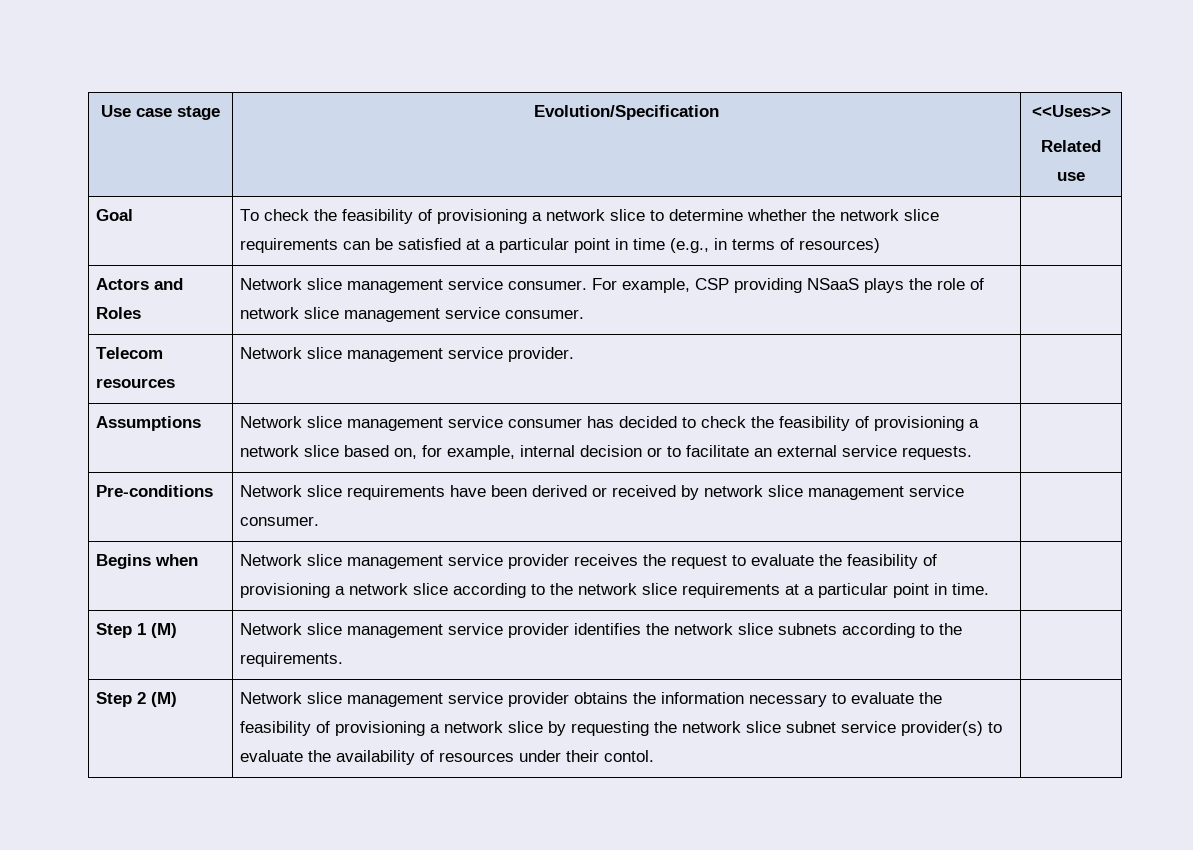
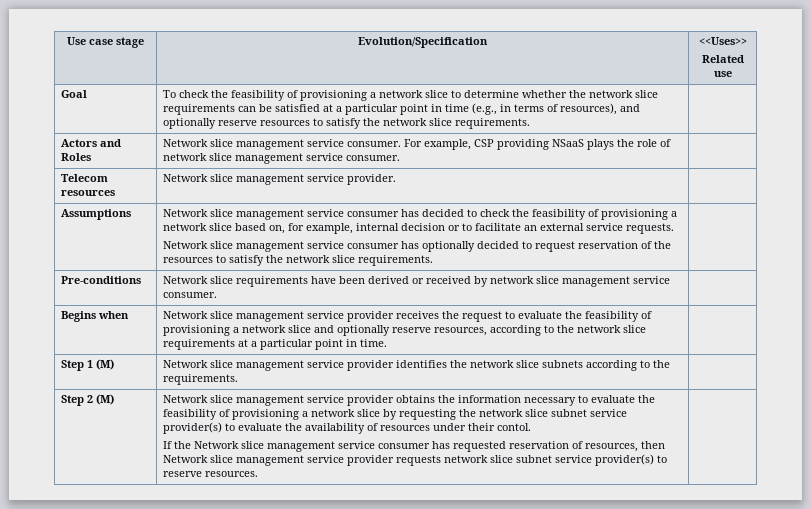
- To check the feasibility of provisioning a network slice to determine whether the network slice requirements can be satisfied at a particular point in time (e.g., in terms of resources)
+ To check the feasibility of provisioning a network slice to determine whether the network slice requirements can be satisfied at a particular point in time (e.g., in terms of resources), and optionally reserve resources to satisfy the network slice requirements.
+ Network slice management service consumer has optionally decided to request reservation of the resources to satisfy the network slice requirements.
- Begins when | Network slice management service provider receives the request to evaluate the feasibility of provisioning a network slice according to the network slice requirements at a particular point in time. |
+ Begins when | Network slice management service provider receives the request to evaluate the feasibility of provisioning a network slice and optionally reserve resources, according to the network slice requirements at a particular point in time. |
+ If the Network slice management service consumer has requested reservation of resources, then Network slice management service provider requests network slice subnet service provider(s) to reserve resources.

